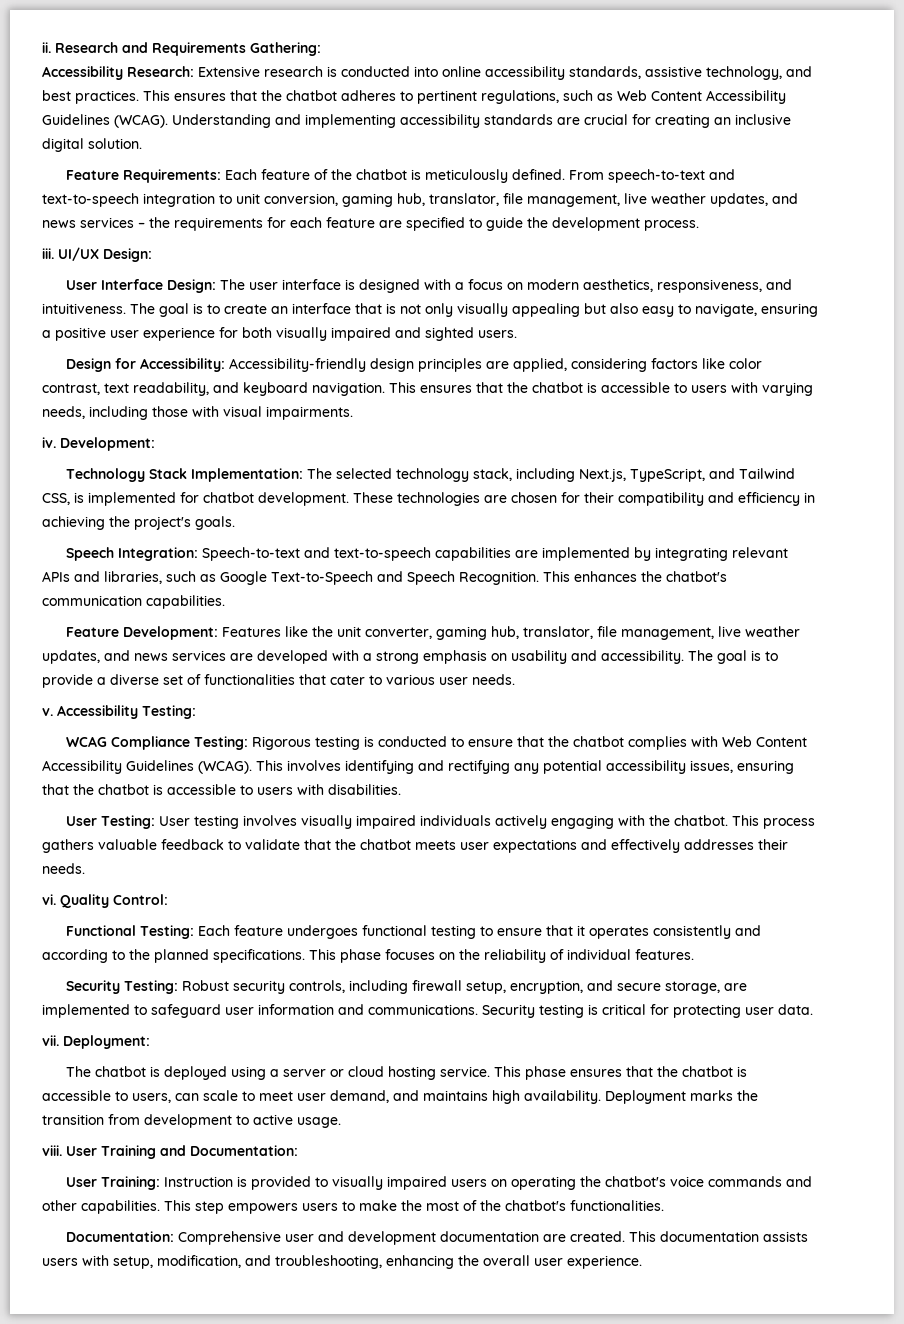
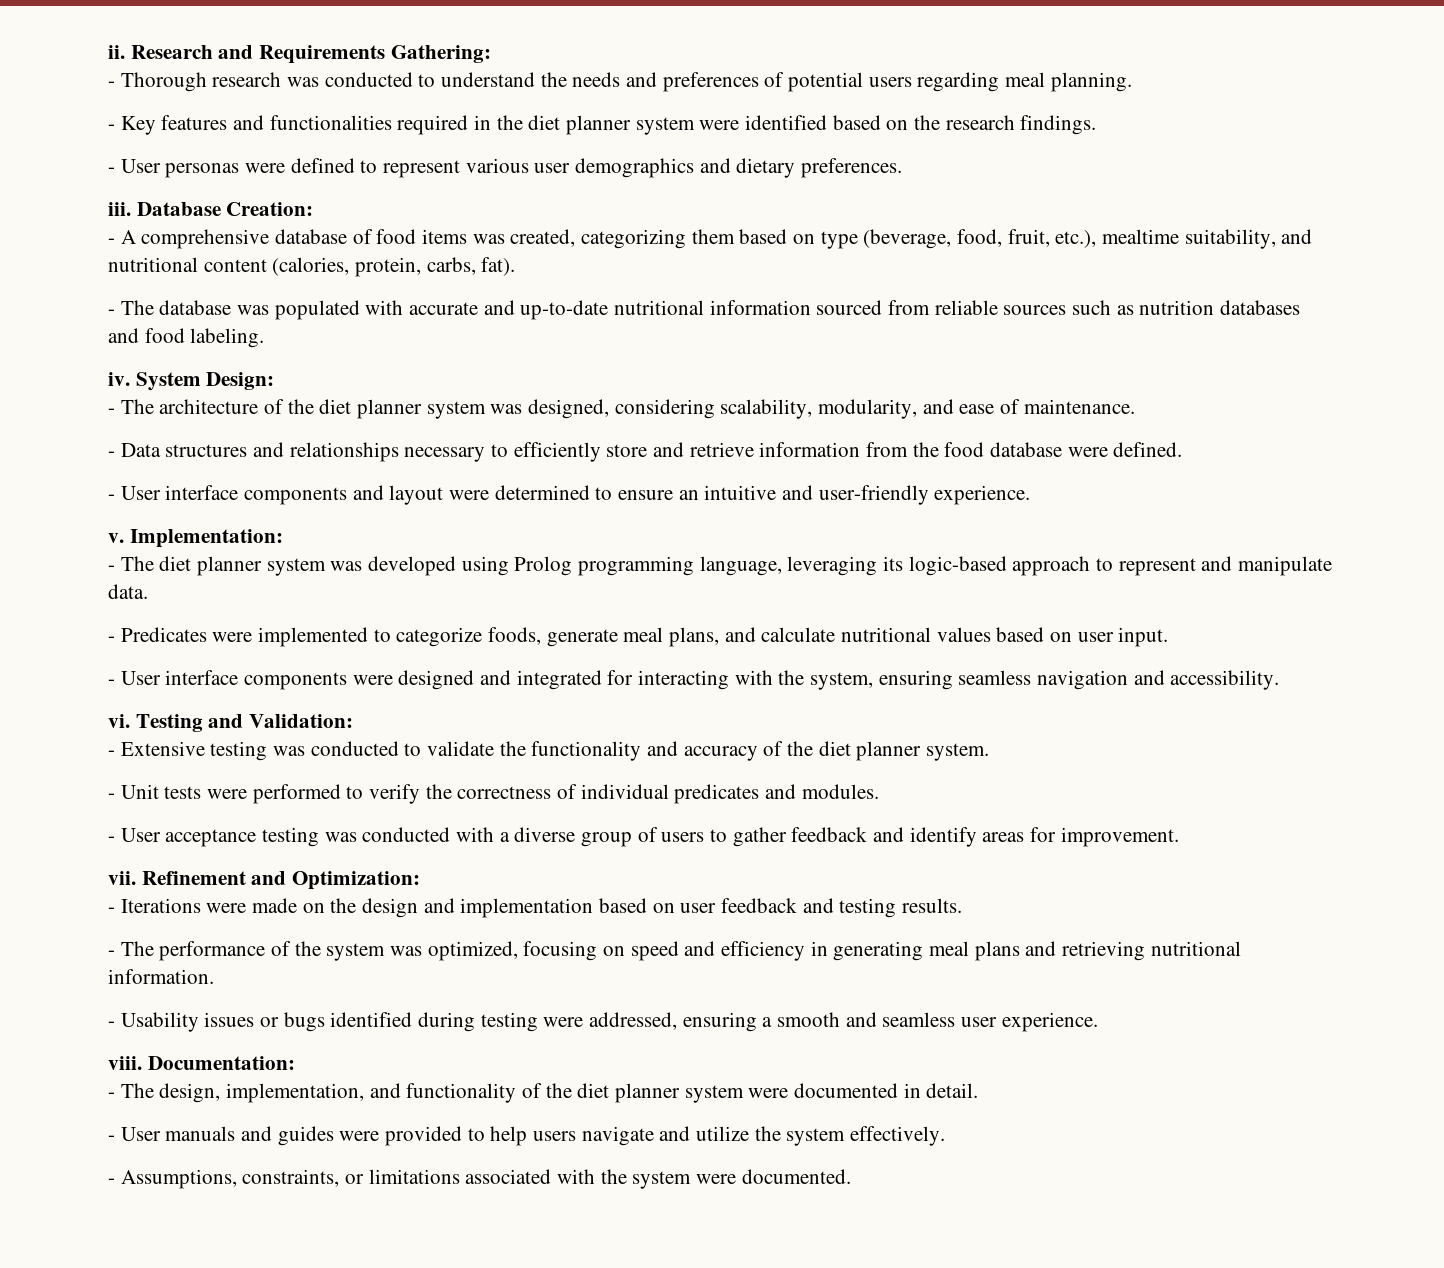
- Accessibility Research: Extensive research is conducted into online accessibility standards, assistive technology, and best practices. This ensures that the chatbot adheres to pertinent regulations, such as Web Content Accessibility Guidelines (WCAG). Understanding and implementing accessibility standards are crucial for creating an inclusive digital solution.
- Feature Requirements: Each feature of the chatbot is meticulously defined. From speech-to-text and text-to-speech integration to unit conversion, gaming hub, translator, file management, live weather updates, and news services – the requirements for each feature are specified to guide the development process.
- iii. UI/UX Design:
- User Interface Design: The user interface is designed with a focus on modern aesthetics, responsiveness, and intuitiveness. The goal is to create an interface that is not only visually appealing but also easy to navigate, ensuring a positive user experience for both visually impaired and sighted users.
- Design for Accessibility: Accessibility-friendly design principles are applied, considering factors like color contrast, text readability, and keyboard navigation. This ensures that the chatbot is accessible to users with varying needs, including those with visual impairments.
- iv. Development:
- Technology Stack Implementation: The selected technology stack, including Next.js, TypeScript, and Tailwind CSS, is implemented for chatbot development. These technologies are chosen for their compatibility and efficiency in achieving the project's goals.
- Speech Integration: Speech-to-text and text-to-speech capabilities are implemented by integrating relevant APIs and libraries, such as Google Text-to-Speech and Speech Recognition. This enhances the chatbot's communication capabilities.
- Feature Development: Features like the unit converter, gaming hub, translator, file management, live weather updates, and news services are developed with a strong emphasis on usability and accessibility. The goal is to provide a diverse set of functionalities that cater to various user needs.
- v. Accessibility Testing:
- WCAG Compliance Testing: Rigorous testing is conducted to ensure that the chatbot complies with Web Content Accessibility Guidelines (WCAG). This involves identifying and rectifying any potential accessibility issues, ensuring that the chatbot is accessible to users with disabilities.
- User Testing: User testing involves visually impaired individuals actively engaging with the chatbot. This process gathers valuable feedback to validate that the chatbot meets user expectations and effectively addresses their needs.
- vi. Quality Control:
- Functional Testing: Each feature undergoes functional testing to ensure that it operates consistently and according to the planned specifications. This phase focuses on the reliability of individual features.
- Security Testing: Robust security controls, including firewall setup, encryption, and secure storage, are implemented to safeguard user information and communications. Security testing is critical for protecting user data.
- vii. Deployment:
- The chatbot is deployed using a server or cloud hosting service. This phase ensures that the chatbot is accessible to users, can scale to meet user demand, and maintains high availability. Deployment marks the transition from development to active usage.
- viii. User Training and Documentation:
- User Training: Instruction is provided to visually impaired users on operating the chatbot's voice commands and other capabilities. This step empowers users to make the most of the chatbot's functionalities.
- Documentation: Comprehensive user and development documentation are created. This documentation assists users with setup, modification, and troubleshooting, enhancing the overall user experience.
+ - Thorough research was conducted to understand the needs and preferences of potential users regarding meal planning.
+ - Key features and functionalities required in the diet planner system were identified based on the research findings.
+ - User personas were defined to represent various user demographics and dietary preferences.
+ iii. Database Creation:
+ - A comprehensive database of food items was created, categorizing them based on type (beverage, food, fruit, etc.), mealtime suitability, and nutritional content (calories, protein, carbs, fat).
+ - The database was populated with accurate and up-to-date nutritional information sourced from reliable sources such as nutrition databases and food labeling.
+ iv. System Design:
+ - The architecture of the diet planner system was designed, considering scalability, modularity, and ease of maintenance.
+ - Data structures and relationships necessary to efficiently store and retrieve information from the food database were defined.
+ - User interface components and layout were determined to ensure an intuitive and user-friendly experience.
+ v. Implementation:
+ - The diet planner system was developed using Prolog programming language, leveraging its logic-based approach to represent and manipulate data.
+ - Predicates were implemented to categorize foods, generate meal plans, and calculate nutritional values based on user input.
+ - User interface components were designed and integrated for interacting with the system, ensuring seamless navigation and accessibility.
+ vi. Testing and Validation:
+ - Extensive testing was conducted to validate the functionality and accuracy of the diet planner system.
+ - Unit tests were performed to verify the correctness of individual predicates and modules.
+ - User acceptance testing was conducted with a diverse group of users to gather feedback and identify areas for improvement.
+ vii. Refinement and Optimization:
+ - Iterations were made on the design and implementation based on user feedback and testing results.
+ - The performance of the system was optimized, focusing on speed and efficiency in generating meal plans and retrieving nutritional information.
+ - Usability issues or bugs identified during testing were addressed, ensuring a smooth and seamless user experience.
+ viii. Documentation:
+ - The design, implementation, and functionality of the diet planner system were documented in detail.
+ - User manuals and guides were provided to help users navigate and utilize the system effectively.
+ - Assumptions, constraints, or limitations associated with the system were documented.

